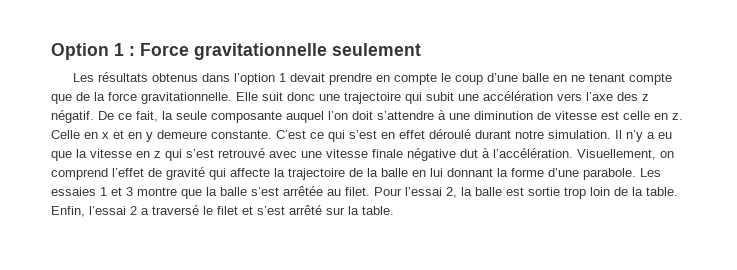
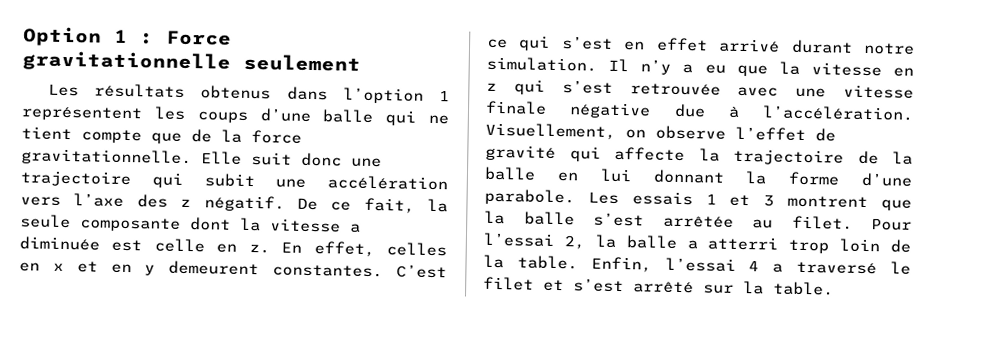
- Les résultats obtenus dans l’option 1 devait prendre en compte le coup d’une balle en ne tenant compte que de la force gravitationnelle.
+ Les résultats obtenus dans l’option 1 représentent les coups d’une balle qui ne tient compte que de la force gravitationnelle.
- De ce fait, la seule composante auquel l’on doit s’attendre à une diminution de vitesse est celle en z.
+ De ce fait, la seule composante dont la vitesse a diminuée est celle en z.
- Celle en x et en y demeure constante.
+ En effet, celles en x et en y demeurent constantes.
- C’est ce qui s’est en effet déroulé durant notre simulation.
+ C’est ce qui s’est en effet arrivé durant notre simulation.
- Il n’y a eu que la vitesse en z qui s’est retrouvé avec une vitesse finale négative dut à l’accélération.
+ Il n’y a eu que la vitesse en z qui s’est retrouvée avec une vitesse finale négative due à l’accélération.
- Visuellement, on comprend l’effet de gravité qui affecte la trajectoire de la balle en lui donnant la forme d’une parabole.
+ Visuellement, on observe l’effet de gravité qui affecte la trajectoire de la balle en lui donnant la forme d’une parabole.
- Les essaies 1 et 3 montre que la balle s’est arrêtée au filet.
+ Les essais 1 et 3 montrent que la balle s’est arrêtée au filet.
- Pour l’essai 2, la balle est sortie trop loin de la table.
+ Pour l’essai 2, la balle a atterri trop loin de la table.
- Enfin, l’essai 2 a traversé le filet et s’est arrêté sur la table.
+ Enfin, l’essai 4 a traversé le filet et s’est arrêté sur la table.

